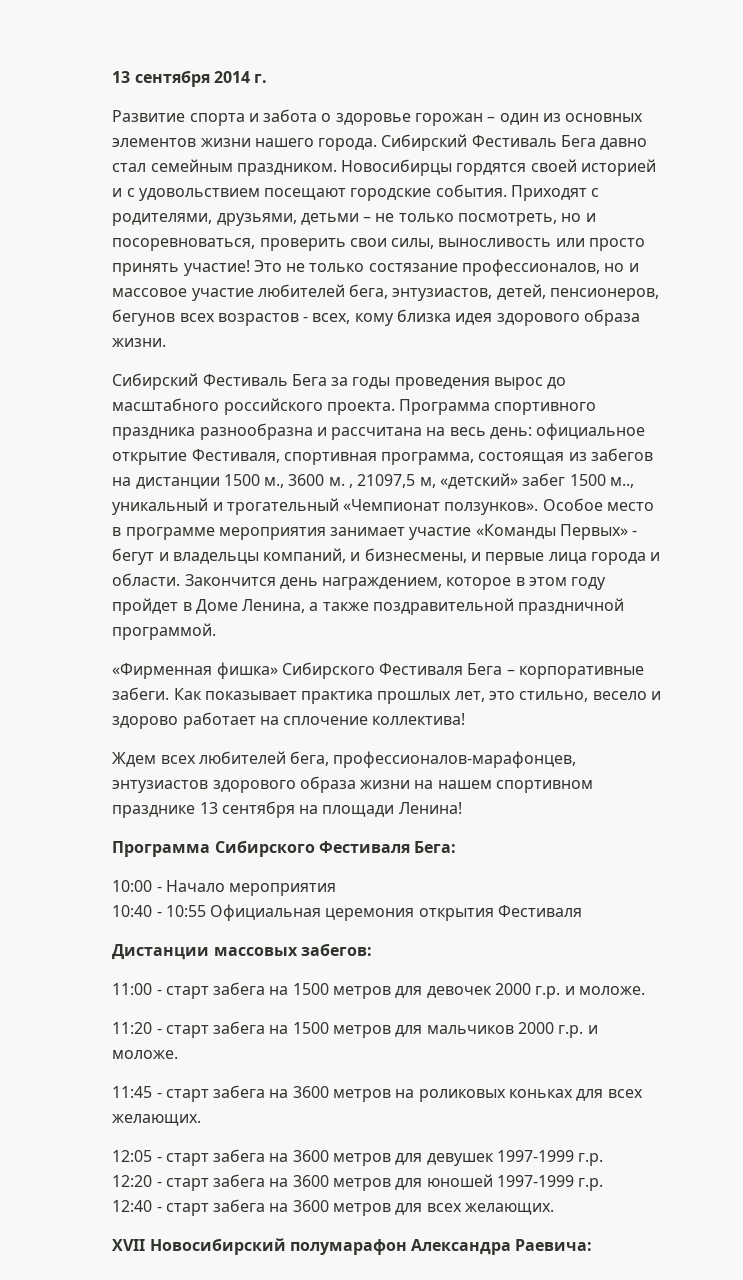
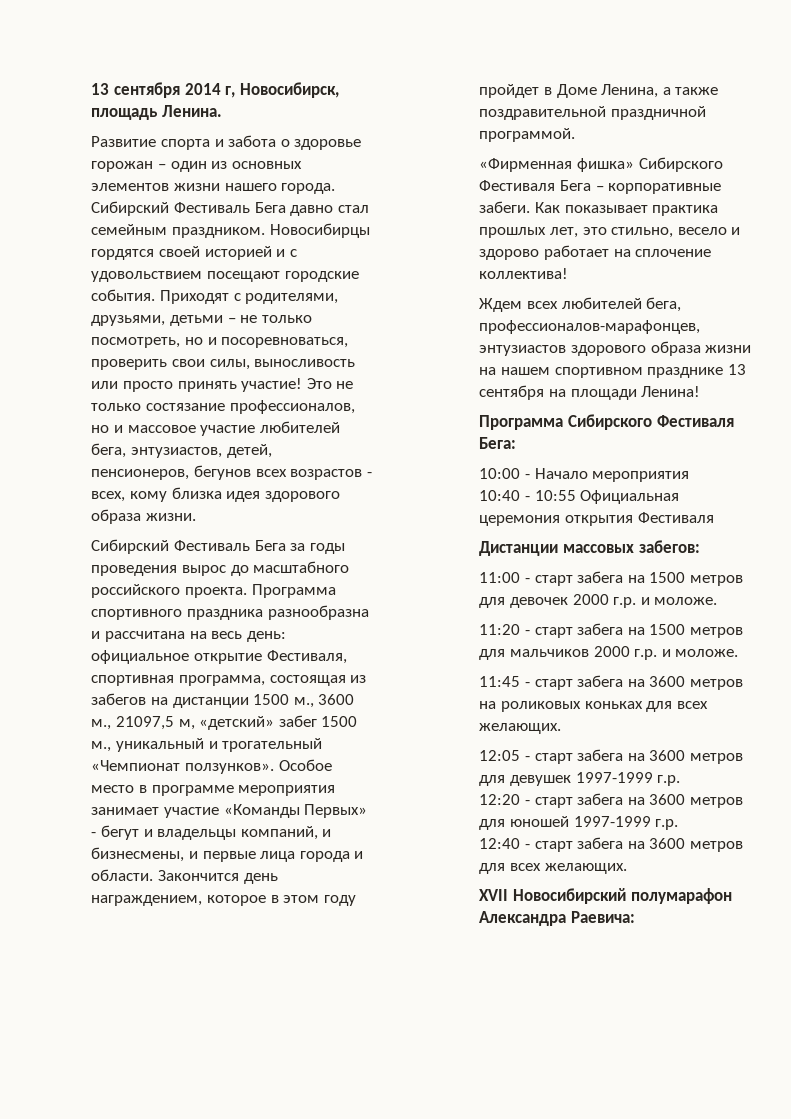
- 13 сентября 2014 г.
+ 13 сентября 2014 г, Новосибирск, площадь Ленина.
- Программа спортивного праздника разнообразна и рассчитана на весь день: официальное открытие Фестиваля, спортивная программа, состоящая из забегов на дистанции 1500 м., 3600 м. , 21097,5 м, «детский» забег 1500 м.., уникальный и трогательный «Чемпионат ползунков».
+ Программа спортивного праздника разнообразна и рассчитана на весь день: официальное открытие Фестиваля, спортивная программа, состоящая из забегов на дистанции 1500 м., 3600 м., 21097,5 м, «детский» забег 1500 м., уникальный и трогательный «Чемпионат ползунков».

